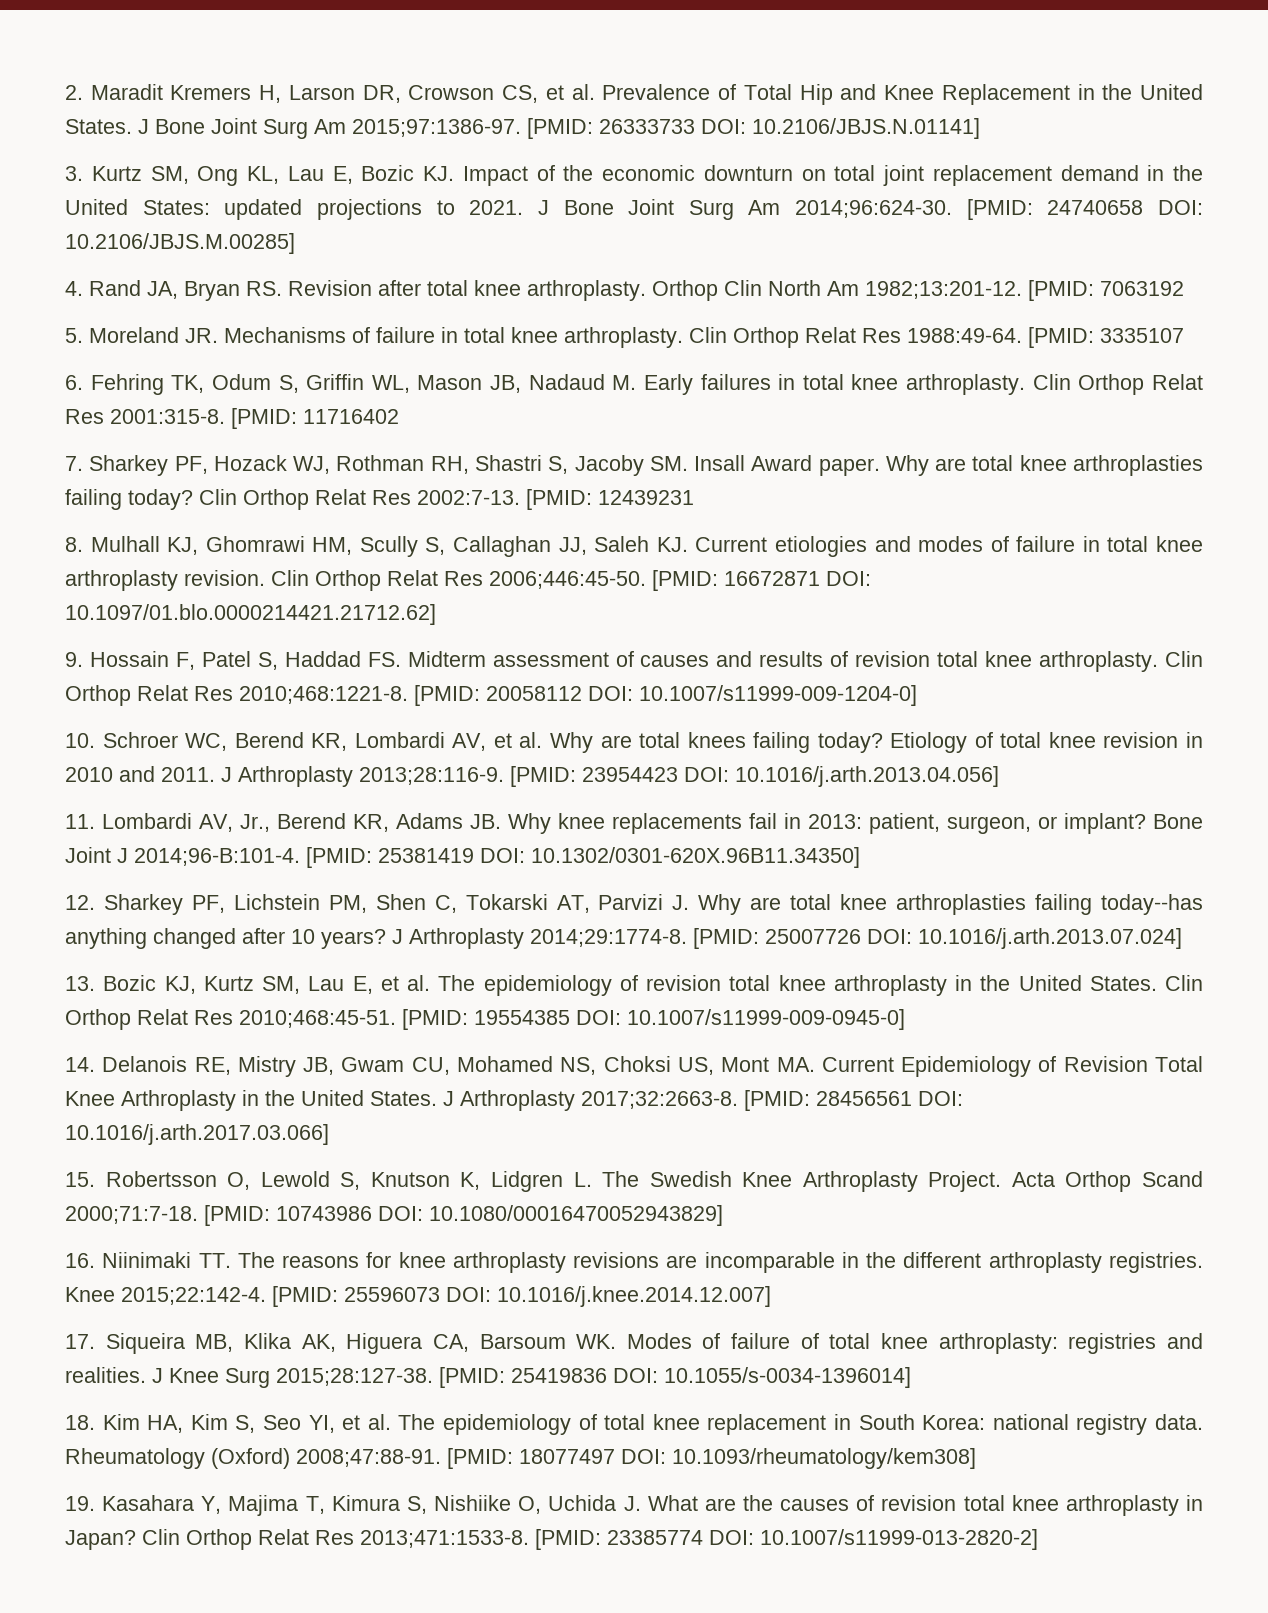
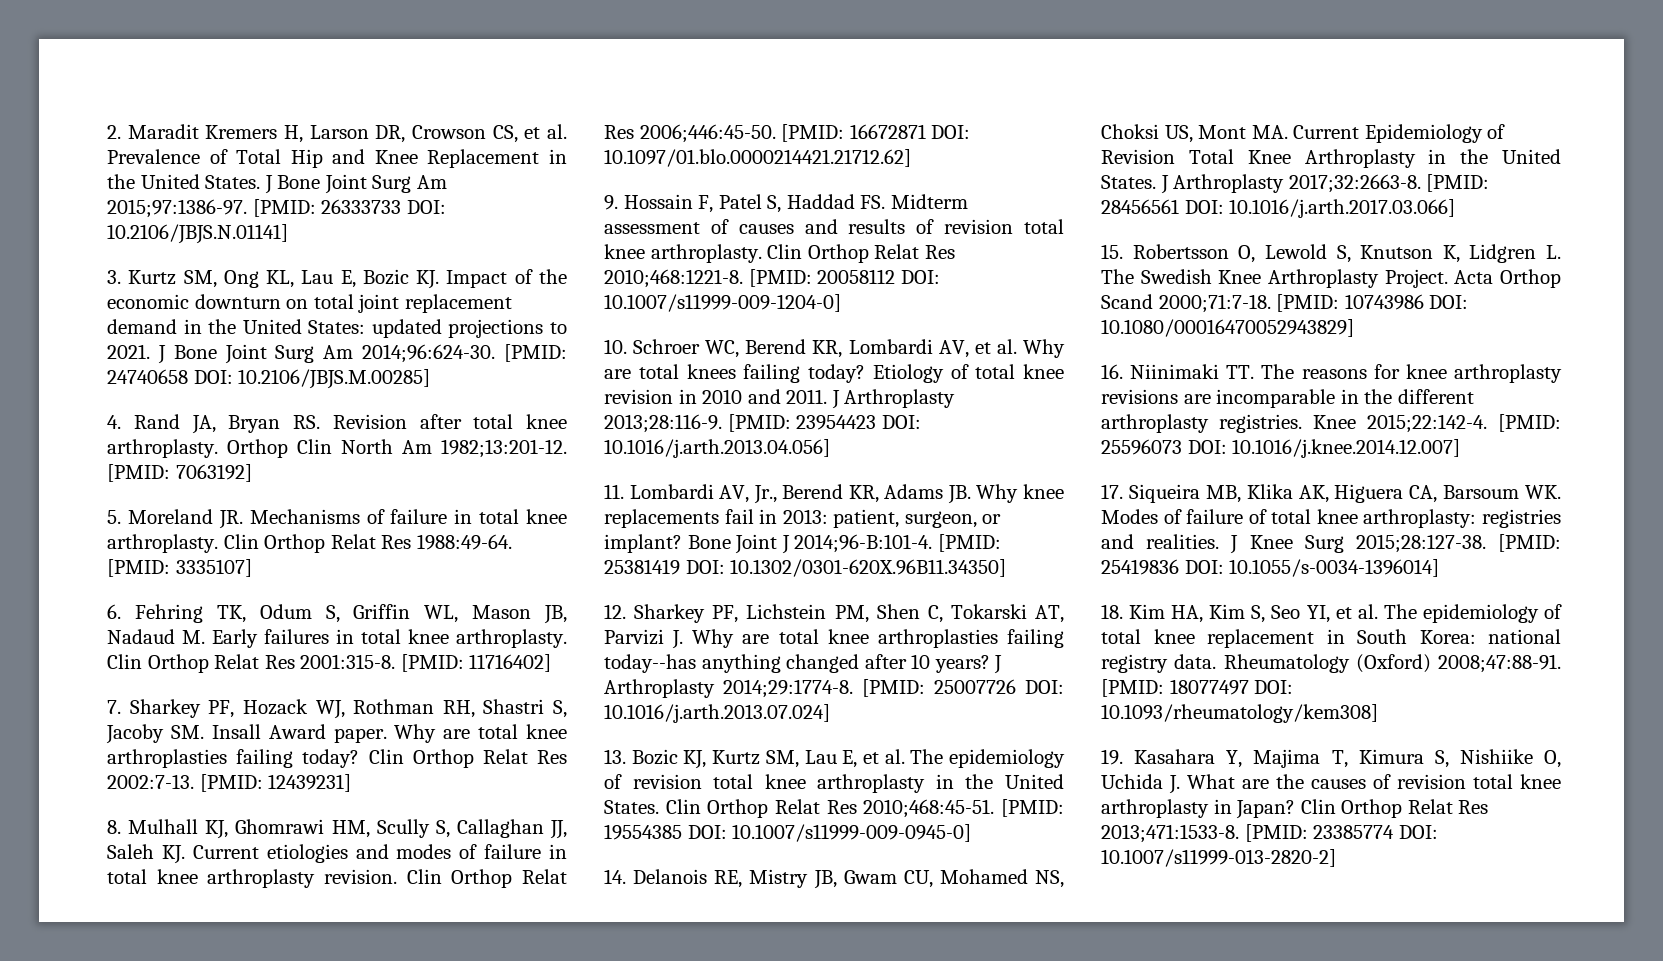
- [PMID: 7063192
+ [PMID: 7063192]
- [PMID: 3335107
+ [PMID: 3335107]
- [PMID: 11716402
+ [PMID: 11716402]
- [PMID: 12439231
+ [PMID: 12439231]

